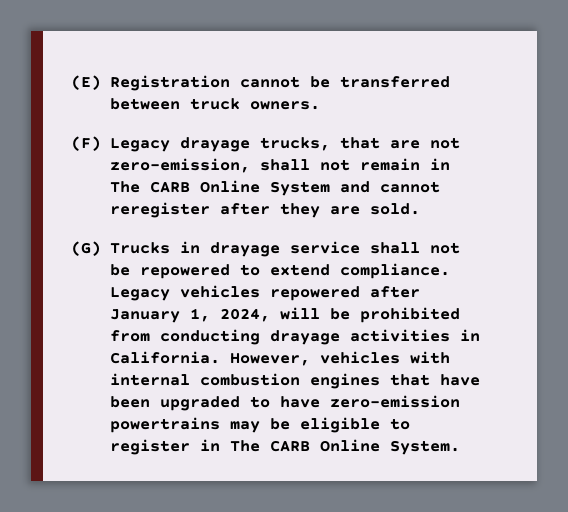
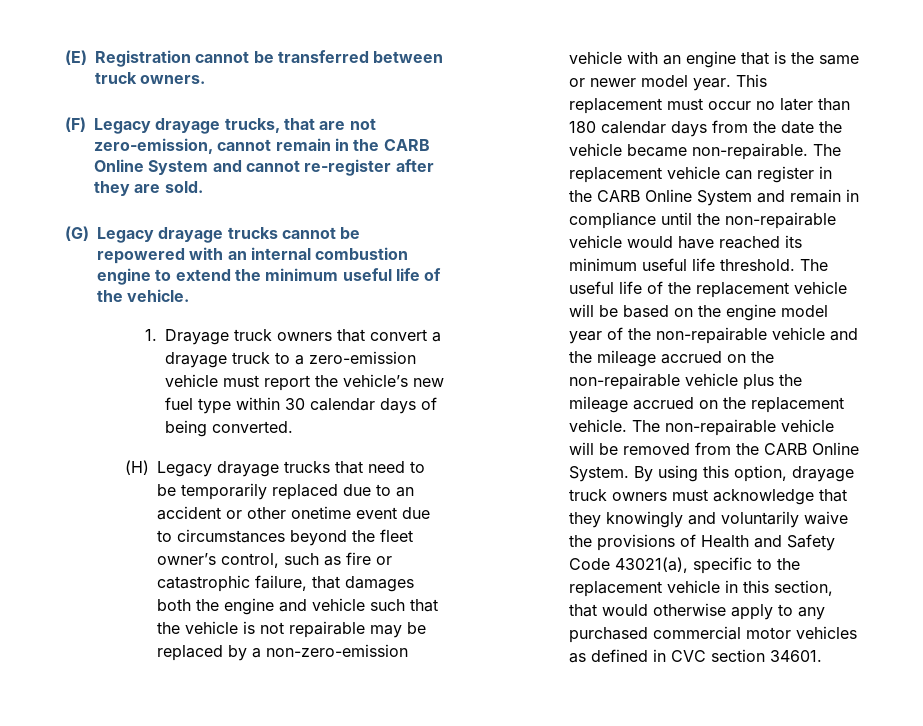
- (F) Legacy drayage trucks, that are not zero-emission, shall not remain in The CARB Online System and cannot reregister after they are sold.
+ (F) Legacy drayage trucks, that are not zero-emission, cannot remain in the CARB Online System and cannot re-register after they are sold.
- (G) Trucks in drayage service shall not be repowered to extend compliance. Legacy vehicles repowered after January 1, 2024, will be prohibited from conducting drayage activities in California. However, vehicles with internal combustion engines that have been upgraded to have zero-emission powertrains may be eligible to register in The CARB Online System.
+ (G) Legacy drayage trucks cannot be repowered with an internal combustion engine to extend the minimum useful life of the vehicle.
+ 1. Drayage truck owners that convert a drayage truck to a zero-emission vehicle must report the vehicle’s new fuel type within 30 calendar days of being converted.
+ (H) Legacy drayage trucks that need to be temporarily replaced due to an accident or other onetime event due to circumstances beyond the fleet owner’s control, such as fire or catastrophic failure, that damages both the engine and vehicle such that the vehicle is not repairable may be replaced by a non-zero-emission vehicle with an engine that is the same or newer model year. This replacement must occur no later than 180 calendar days from the date the vehicle became non-repairable. The replacement vehicle can register in the CARB Online System and remain in compliance until the non-repairable vehicle would have reached its minimum useful life threshold. The useful life of the replacement vehicle will be based on the engine model year of the non-repairable vehicle and the mileage accrued on the non-repairable vehicle plus the mileage accrued on the replacement vehicle. The non-repairable vehicle will be removed from the CARB Online System. By using this option, drayage truck owners must acknowledge that they knowingly and voluntarily waive the provisions of Health and Safety Code 43021(a), specific to the replacement vehicle in this section, that would otherwise apply to any purchased commercial motor vehicles as defined in CVC section 34601.

